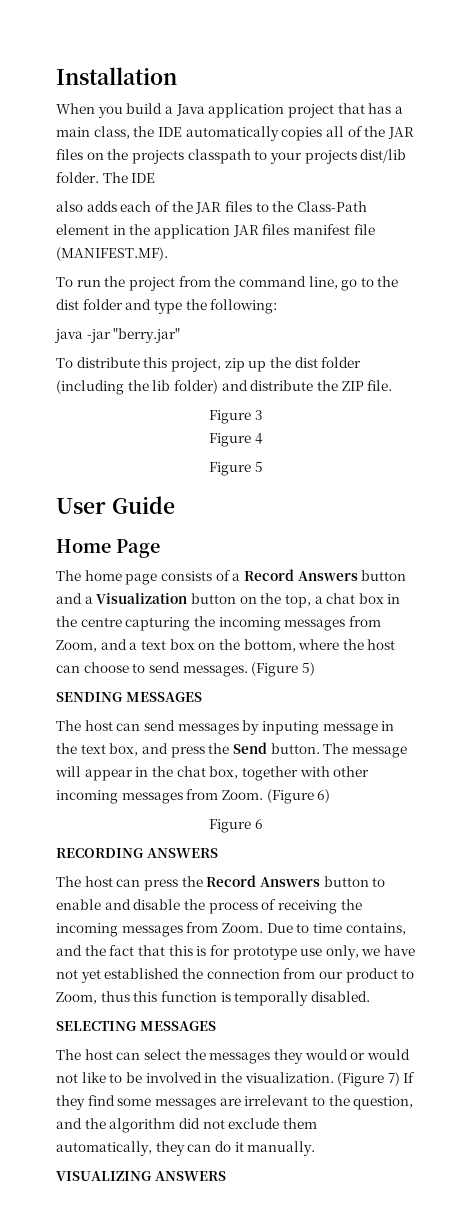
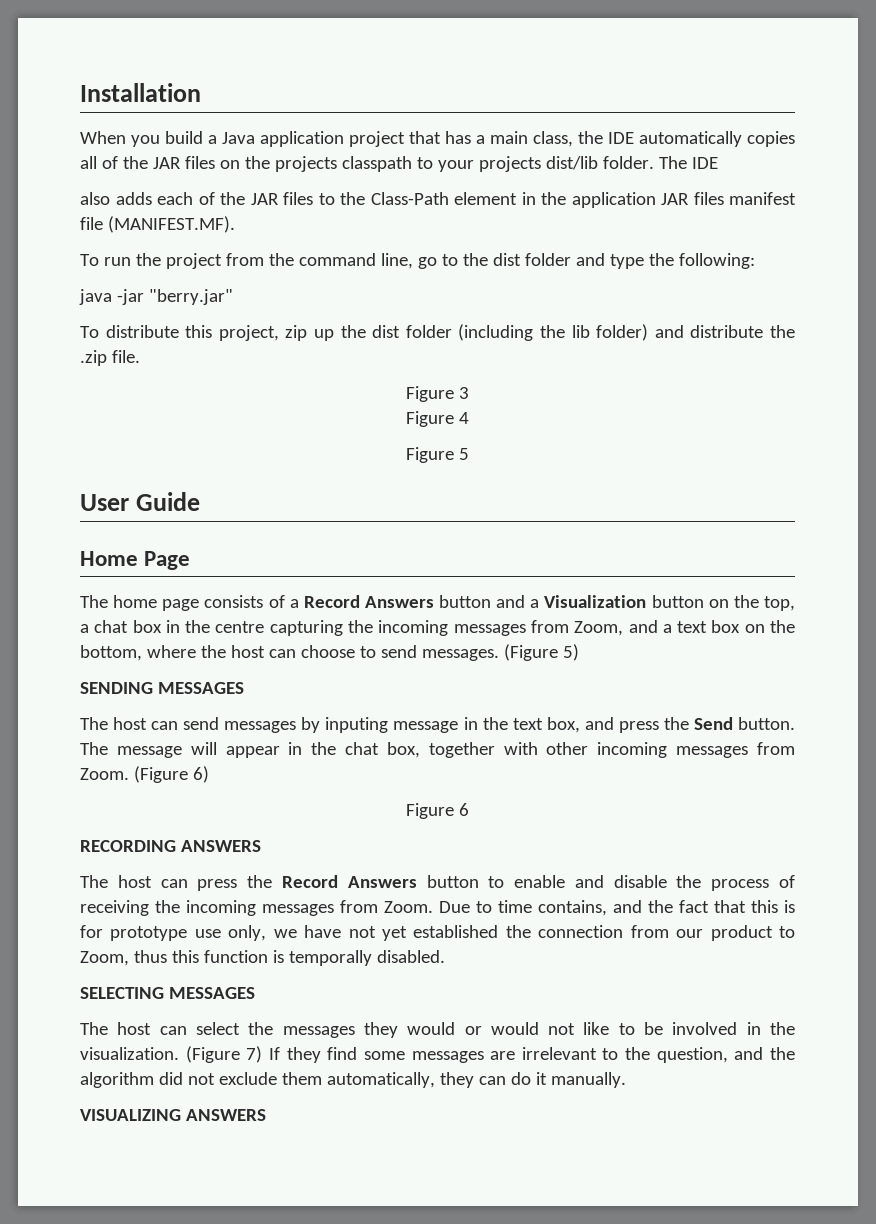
- To distribute this project, zip up the dist folder (including the lib folder) and distribute the ZIP file.
+ To distribute this project, zip up the dist folder (including the lib folder) and distribute the .zip file.

